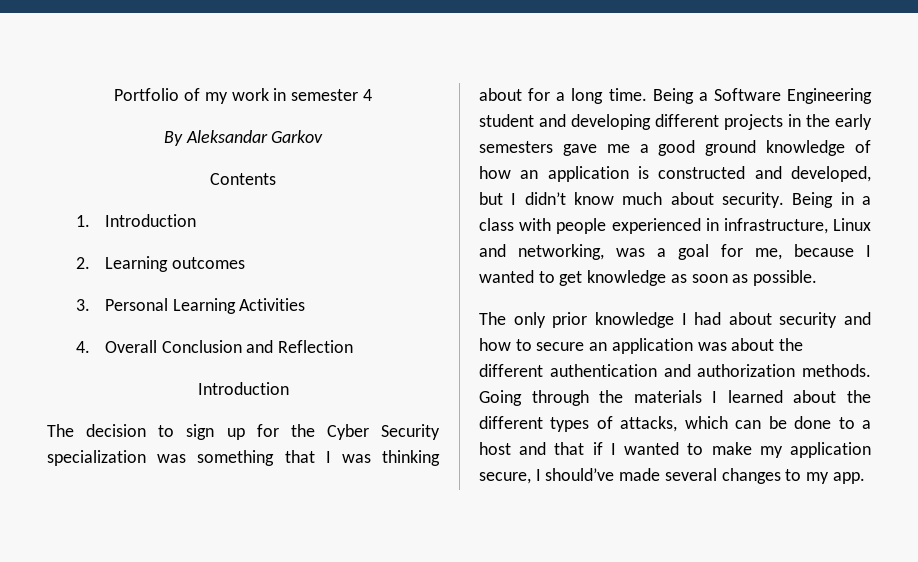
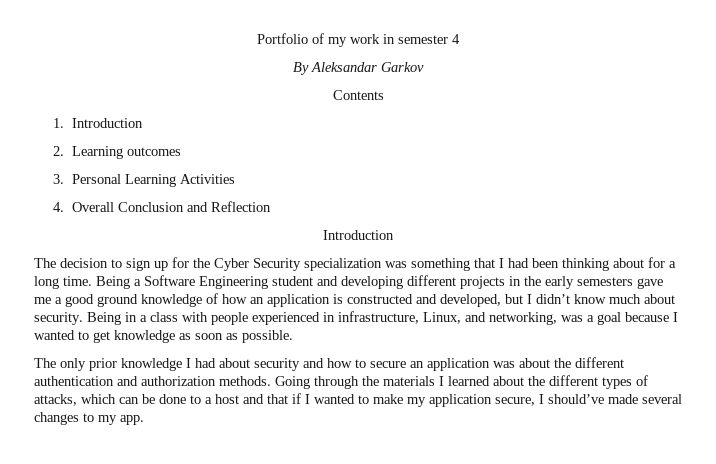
- The decision to sign up for the Cyber Security specialization was something that I was thinking about for a long time.
+ The decision to sign up for the Cyber Security specialization was something that I had been thinking about for a long time.
- Being in a class with people experienced in infrastructure, Linux and networking, was a goal for me, because I wanted to get knowledge as soon as possible.
+ Being in a class with people experienced in infrastructure, Linux, and networking, was a goal because I wanted to get knowledge as soon as possible.

